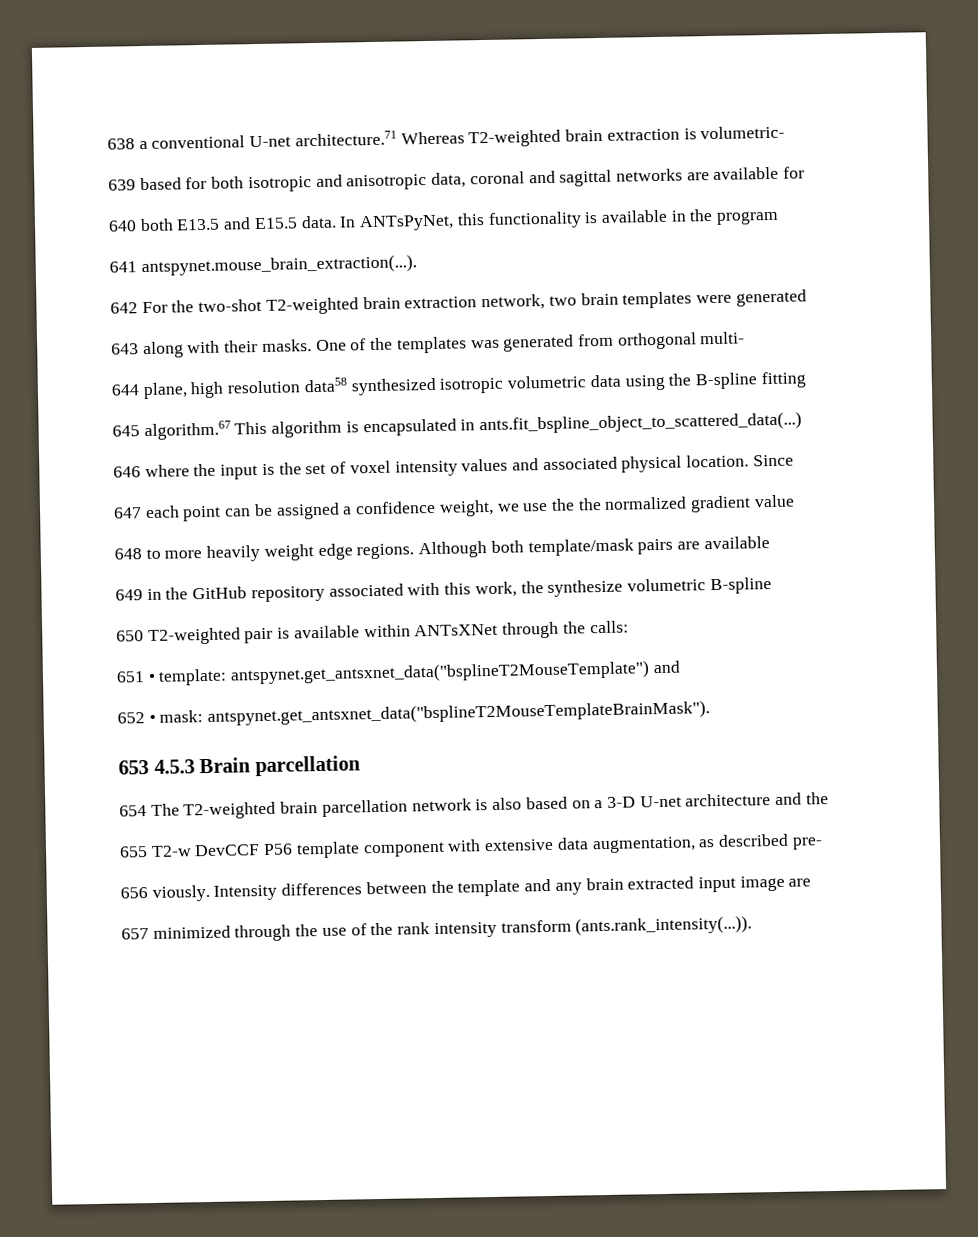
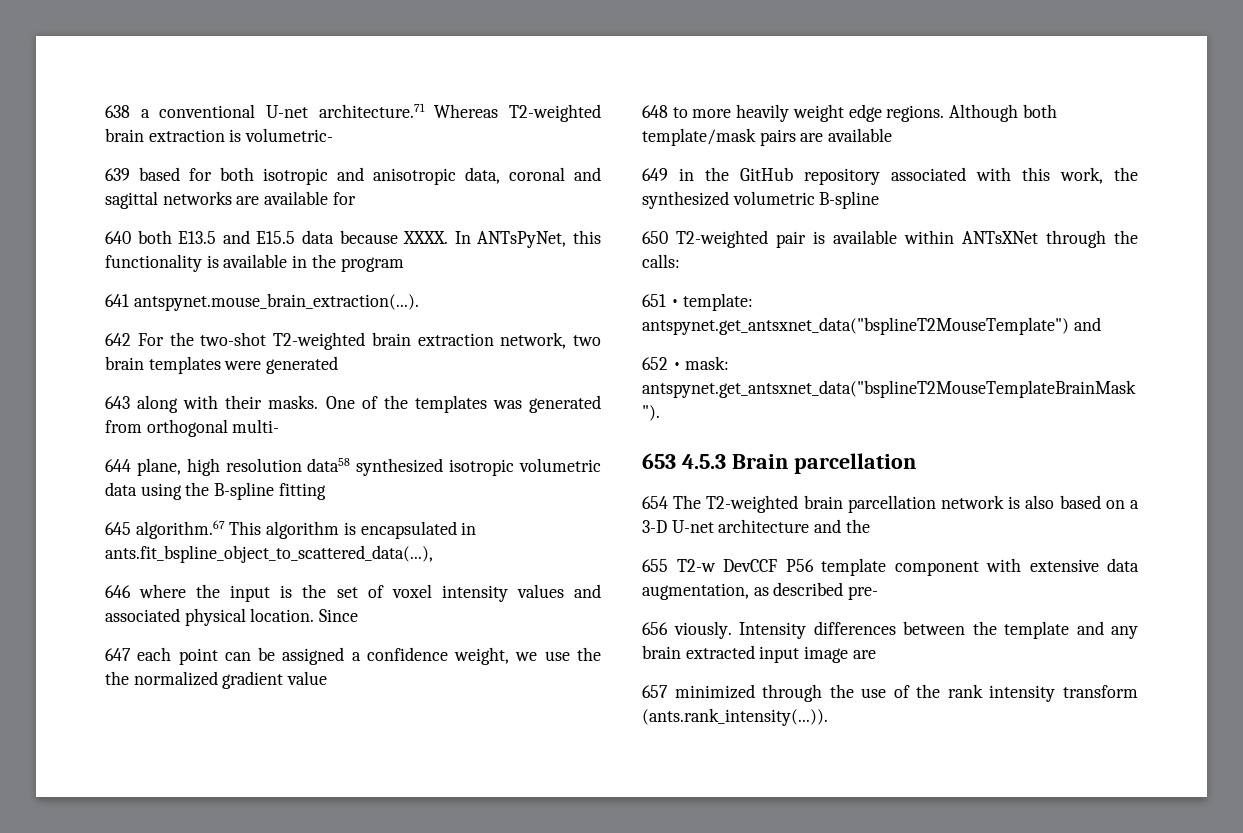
- 640 both E13.5 and E15.5 data.
+ 640 both E13.5 and E15.5 data because XXXX.
- 645 algorithm.67 This algorithm is encapsulated in ants.fit_bspline_object_to_scattered_data(...)
+ 645 algorithm.67 This algorithm is encapsulated in ants.fit_bspline_object_to_scattered_data(...),
- 649 in the GitHub repository associated with this work, the synthesize volumetric B-spline
+ 649 in the GitHub repository associated with this work, the synthesized volumetric B-spline

